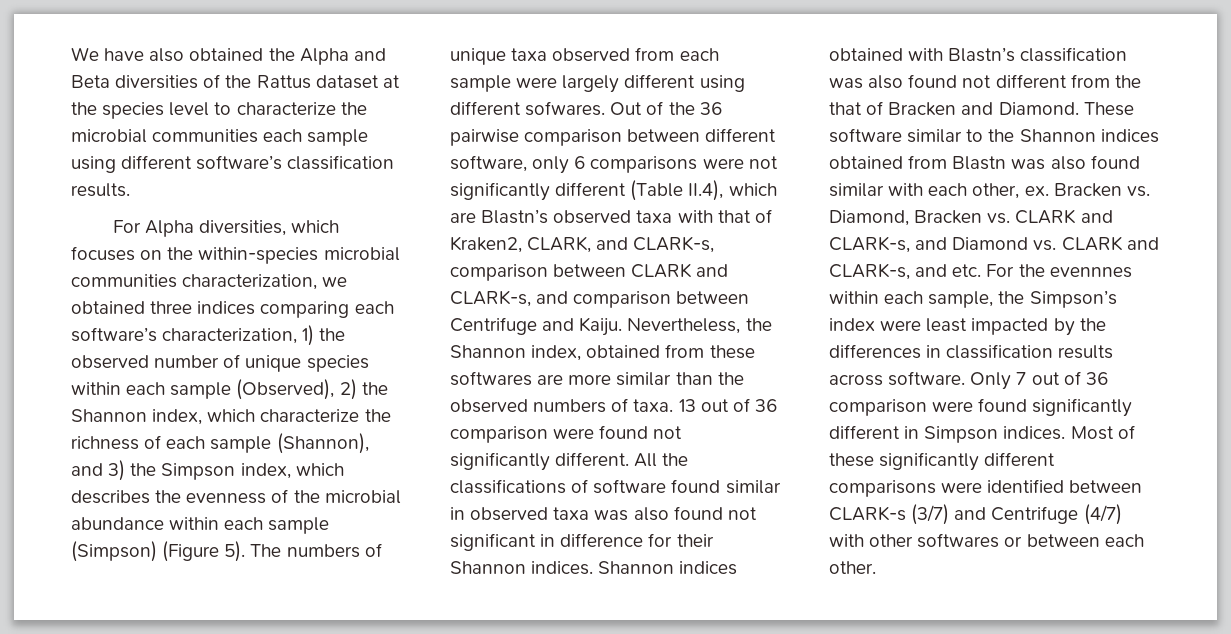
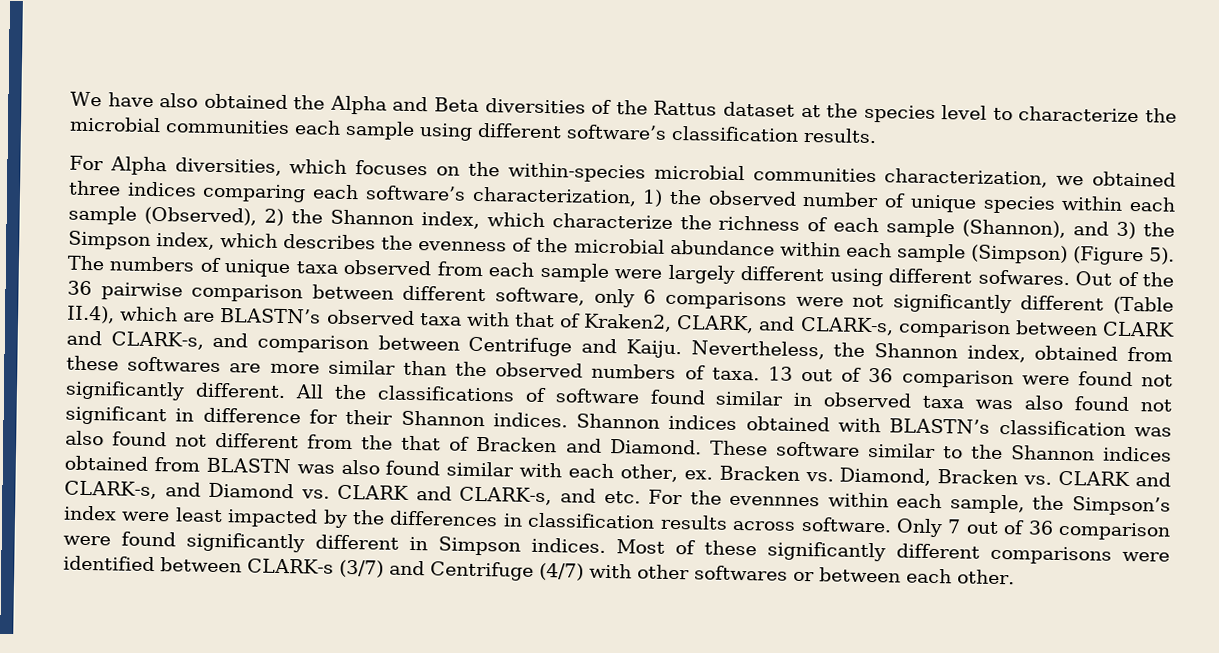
- Out of the 36 pairwise comparison between different software, only 6 comparisons were not significantly different (Table II.4), which are Blastn’s observed taxa with that of Kraken2, CLARK, and CLARK-s, comparison between CLARK and CLARK-s, and comparison between Centrifuge and Kaiju.
+ Out of the 36 pairwise comparison between different software, only 6 comparisons were not significantly different (Table II.4), which are BLASTN’s observed taxa with that of Kraken2, CLARK, and CLARK-s, comparison between CLARK and CLARK-s, and comparison between Centrifuge and Kaiju.
- Shannon indices obtained with Blastn’s classification was also found not different from the that of Bracken and Diamond.
+ Shannon indices obtained with BLASTN’s classification was also found not different from the that of Bracken and Diamond.
- These software similar to the Shannon indices obtained from Blastn was also found similar with each other, ex.
+ These software similar to the Shannon indices obtained from BLASTN was also found similar with each other, ex.

